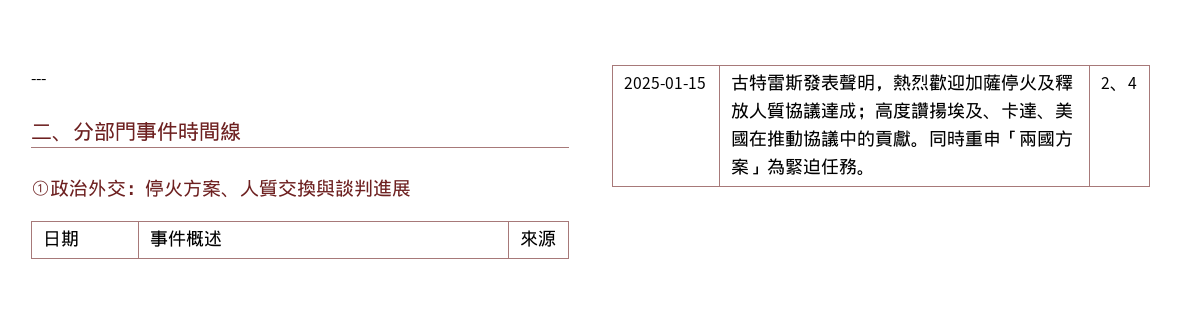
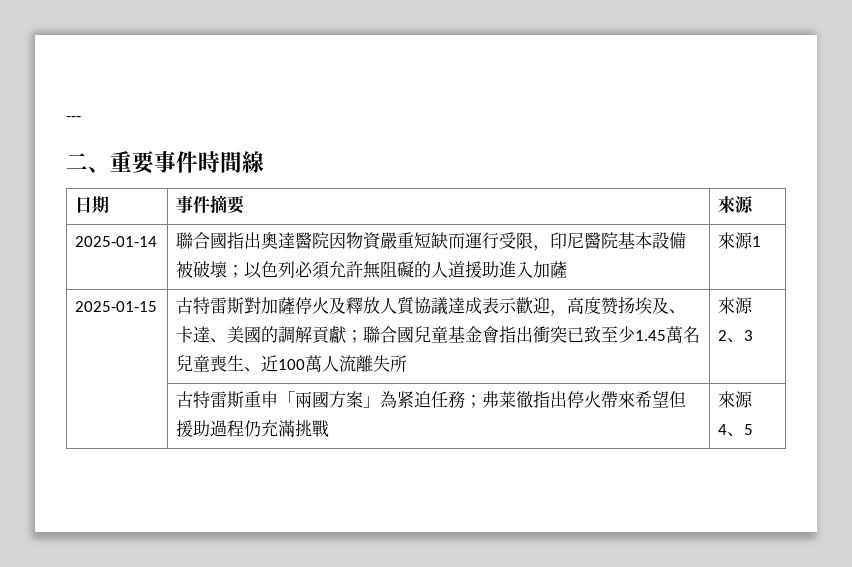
- 二、分部門事件時間線
+ 二、重要事件時間線
- ①政治外交：停火方案、人質交換與談判進展
- 日期 | 事件概述 | 來源
+ 日期 | 事件摘要 | 來源
+ 2025-01-14 | 聯合國指出奧達醫院因物資嚴重短缺而運行受限，印尼醫院基本設備被破壞；以色列必須允許無阻礙的人道援助進入加薩 | 來源1
- 古特雷斯發表聲明，熱烈歡迎加薩停火及釋放人質協議達成；高度讚揚埃及、卡達、美國在推動協議中的貢獻。同時重申「兩國方案」為緊迫任務。 | 2、4
+ 古特雷斯對加薩停火及釋放人質協議達成表示歡迎，高度赞扬埃及、卡達、美國的調解貢獻；聯合國兒童基金會指出衝突已致至少1.45萬名兒童喪生、近100萬人流離失所 | 來源2、3
+ | 古特雷斯重申「兩國方案」為紧迫任務；弗莱徹指出停火帶來希望但援助過程仍充滿挑戰 | 來源4、5

